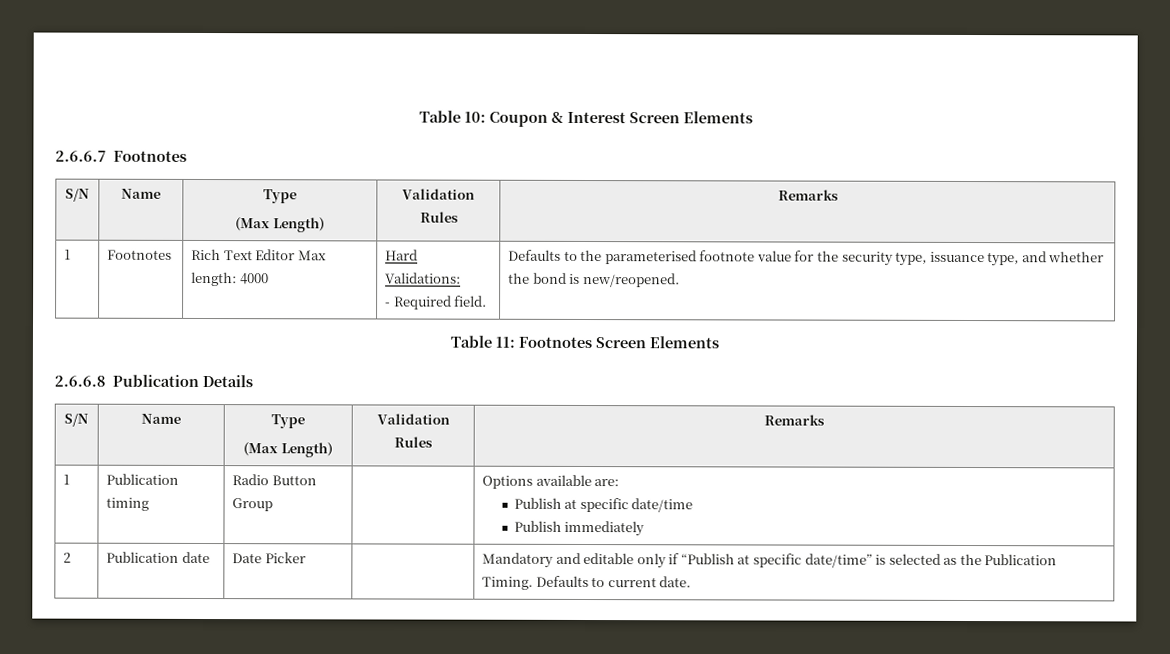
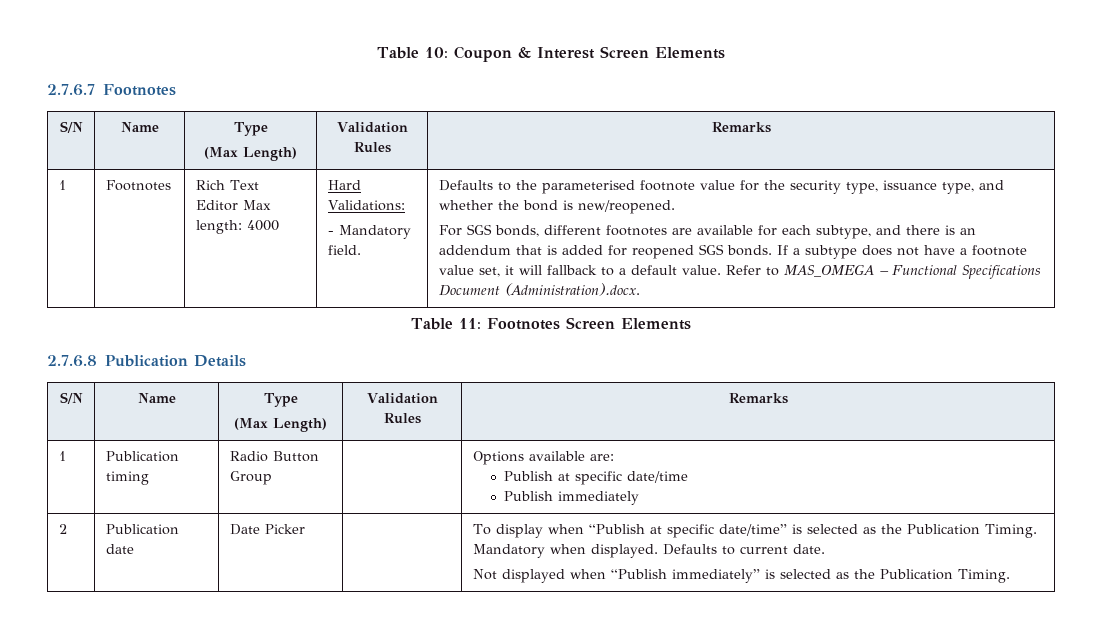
- 2.6.6.7 Footnotes
+ 2.7.6.7 Footnotes
- - Required field.
+ - Mandatory field.
+ For SGS bonds, different footnotes are available for each subtype, and there is an addendum that is added for reopened SGS bonds. If a subtype does not have a footnote value set, it will fallback to a default value. Refer to MAS_OMEGA – Functional Specifications Document (Administration).docx.
- 2.6.6.8 Publication Details
+ 2.7.6.8 Publication Details
- 2 | Publication date | Date Picker | | Mandatory and editable only if “Publish at specific date/time” is selected as the Publication Timing. Defaults to current date.
+ 2 | Publication date | Date Picker | | To display when “Publish at specific date/time” is selected as the Publication Timing. Mandatory when displayed. Defaults to current date.
+ Not displayed when “Publish immediately” is selected as the Publication Timing.

